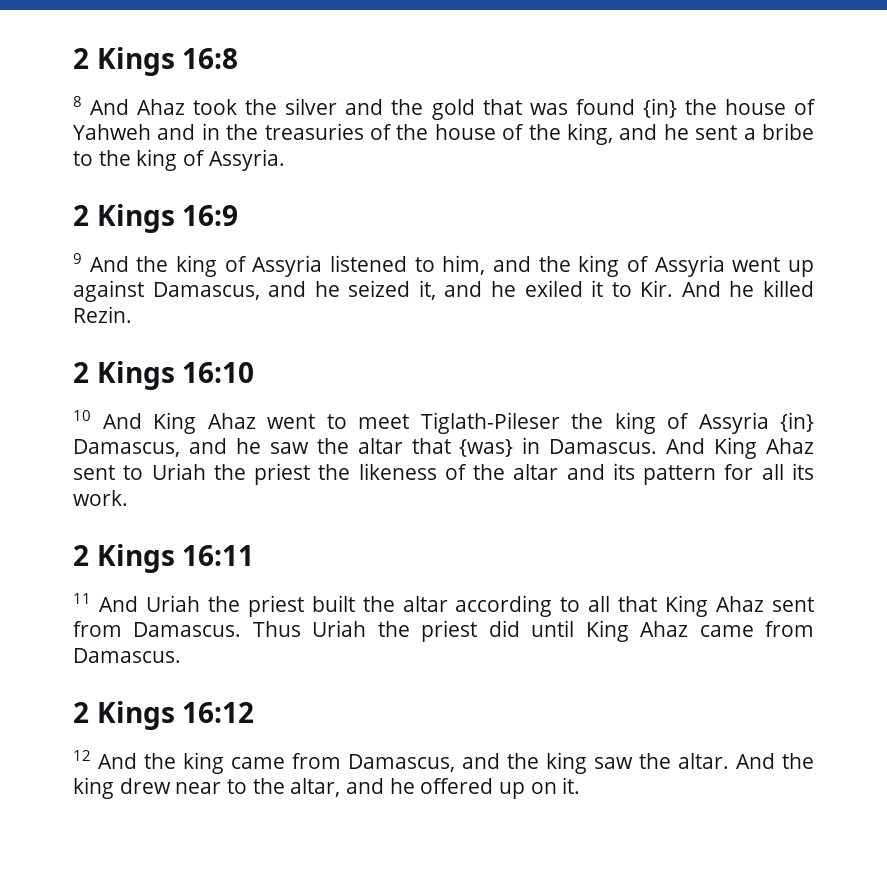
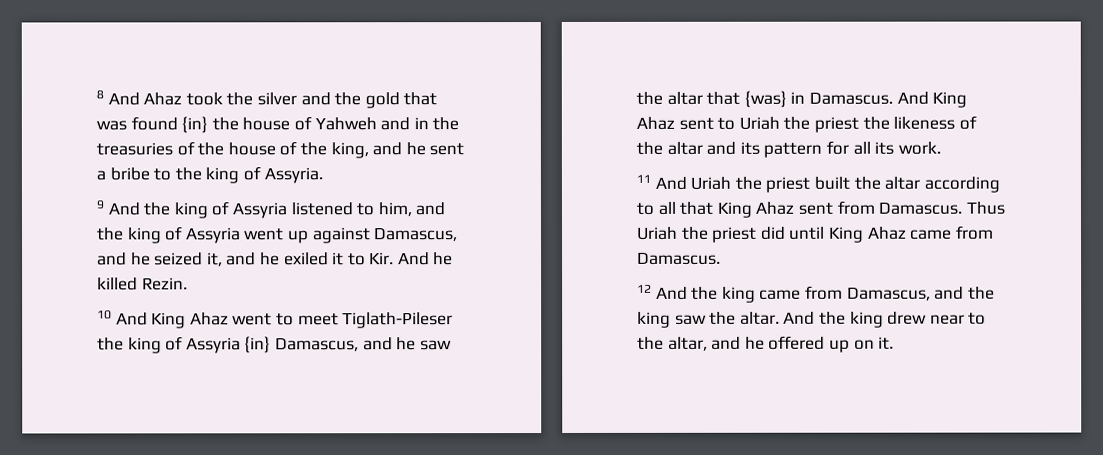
- 2 Kings 16:8
- 2 Kings 16:9
- 2 Kings 16:10
- 2 Kings 16:11
- 2 Kings 16:12

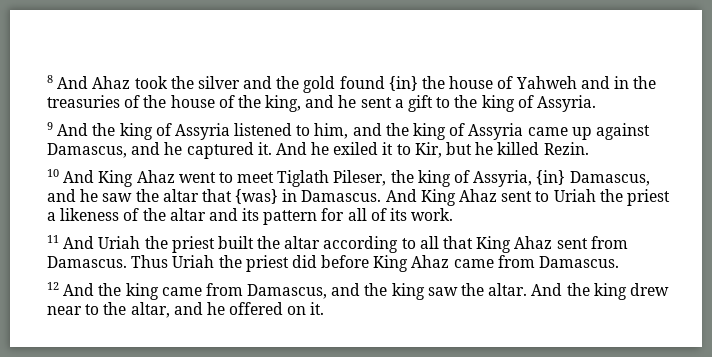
- 8 And Ahaz took the silver and the gold that was found {in} the house of Yahweh and in the treasuries of the house of the king, and he sent a bribe to the king of Assyria.
+ 8 And Ahaz took the silver and the gold found {in} the house of Yahweh and in the treasuries of the house of the king, and he sent a gift to the king of Assyria.
- 9 And the king of Assyria listened to him, and the king of Assyria went up against Damascus, and he seized it, and he exiled it to Kir. And he killed Rezin.
+ 9 And the king of Assyria listened to him, and the king of Assyria came up against Damascus, and he captured it. And he exiled it to Kir, but he killed Rezin.
- 10 And King Ahaz went to meet Tiglath-Pileser the king of Assyria {in} Damascus, and he saw the altar that {was} in Damascus.
+ 10 And King Ahaz went to meet Tiglath Pileser, the king of Assyria, {in} Damascus, and he saw the altar that {was} in Damascus.
- And King Ahaz sent to Uriah the priest the likeness of the altar and its pattern for all its work.
+ And King Ahaz sent to Uriah the priest a likeness of the altar and its pattern for all of its work.
- Thus Uriah the priest did until King Ahaz came from Damascus.
+ Thus Uriah the priest did before King Ahaz came from Damascus.
- And the king drew near to the altar, and he offered up on it.
+ And the king drew near to the altar, and he offered on it.

